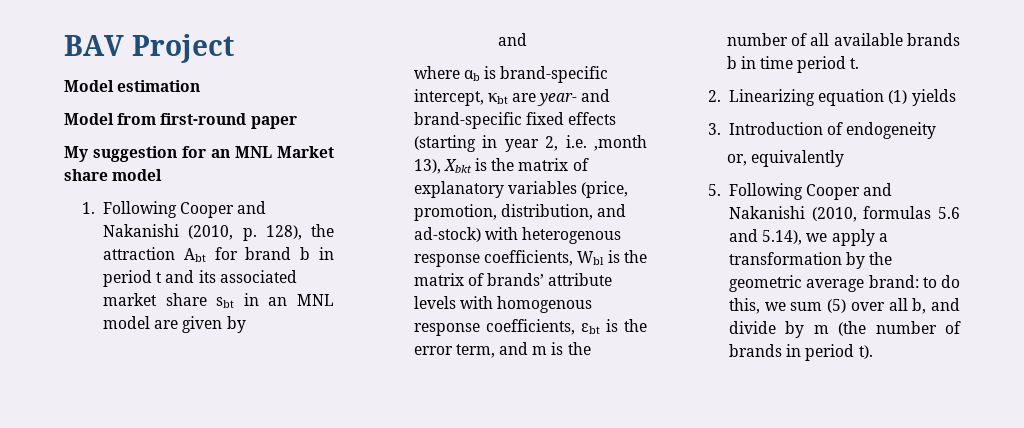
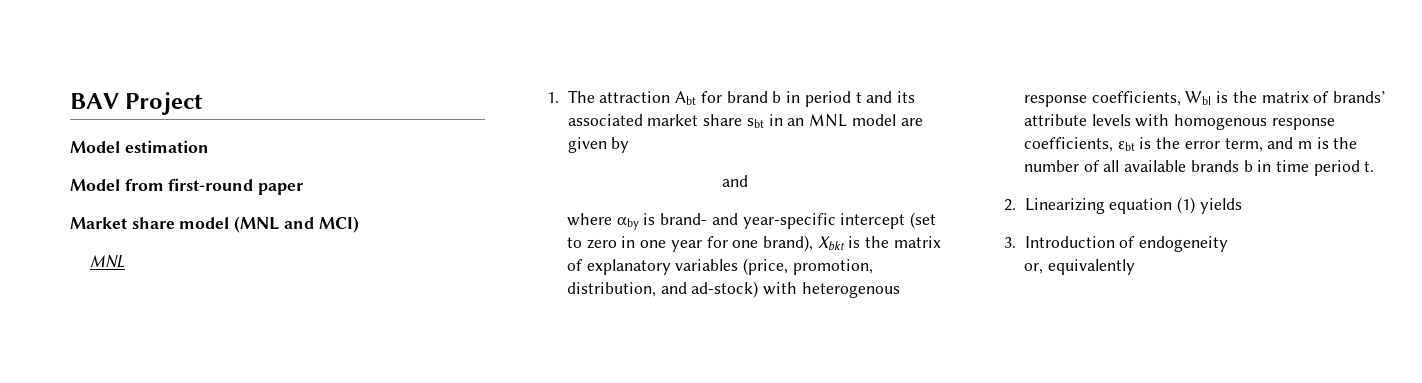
- My suggestion for an MNL Market share model
- 1. Following Cooper and Nakanishi (2010, p. 128), the attraction Abt for brand b in period t and its associated market share sbt in an MNL model are given by
+ Market share model (MNL and MCI)
+ MNL
+ 1. The attraction Abt for brand b in period t and its associated market share sbt in an MNL model are given by
- where αb is brand-specific intercept, κbt are year- and brand-specific fixed effects (starting in year 2, i.e. ,month 13), Xbkt is the matrix of explanatory variables (price, promotion, distribution, and ad-stock) with heterogenous response coefficients, Wbl is the matrix of brands’ attribute levels with homogenous response coefficients, εbt is the error term, and m is the number of all available brands b in time period t.
+ where αby is brand- and year-specific intercept (set to zero in one year for one brand), Xbkt is the matrix of explanatory variables (price, promotion, distribution, and ad-stock) with heterogenous response coefficients, Wbl is the matrix of brands’ attribute levels with homogenous response coefficients, εbt is the error term, and m is the number of all available brands b in time period t.
- 5. Following Cooper and Nakanishi (2010, formulas 5.6 and 5.14), we apply a transformation by the geometric average brand: to do this, we sum (5) over all b, and divide by m (the number of brands in period t).

